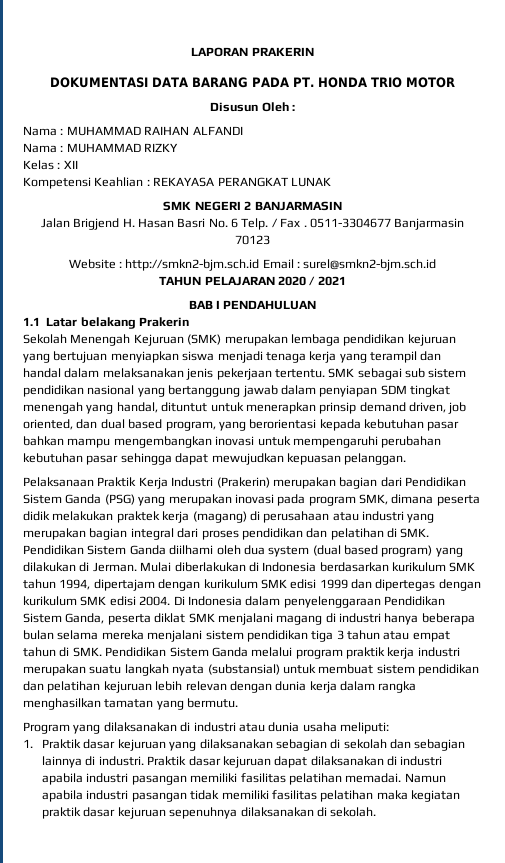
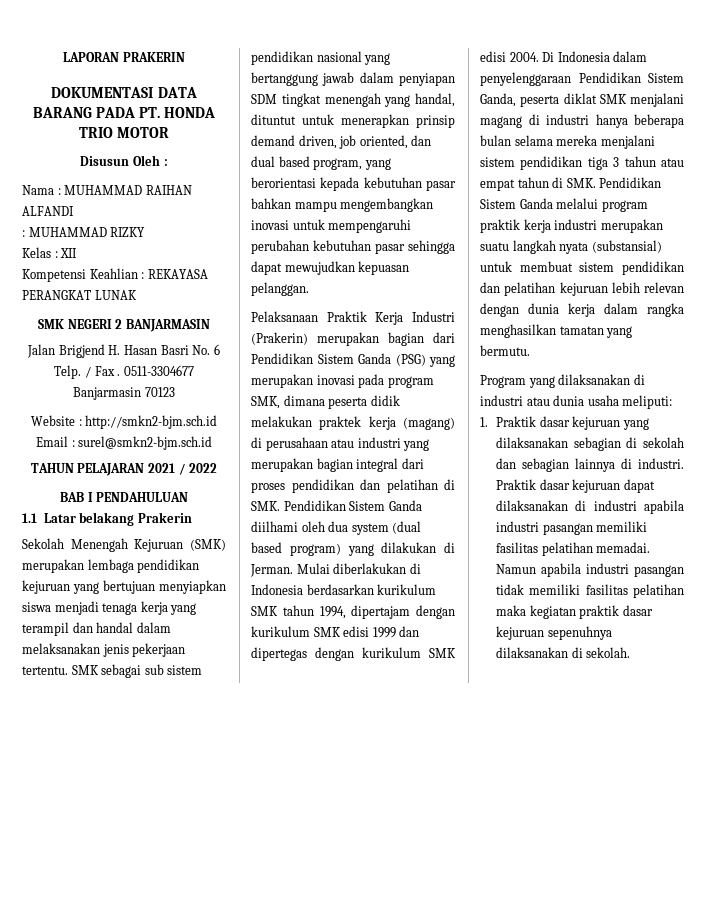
- Nama : MUHAMMAD RIZKY
+ : MUHAMMAD RIZKY
- TAHUN PELAJARAN 2020 / 2021
+ TAHUN PELAJARAN 2021 / 2022

